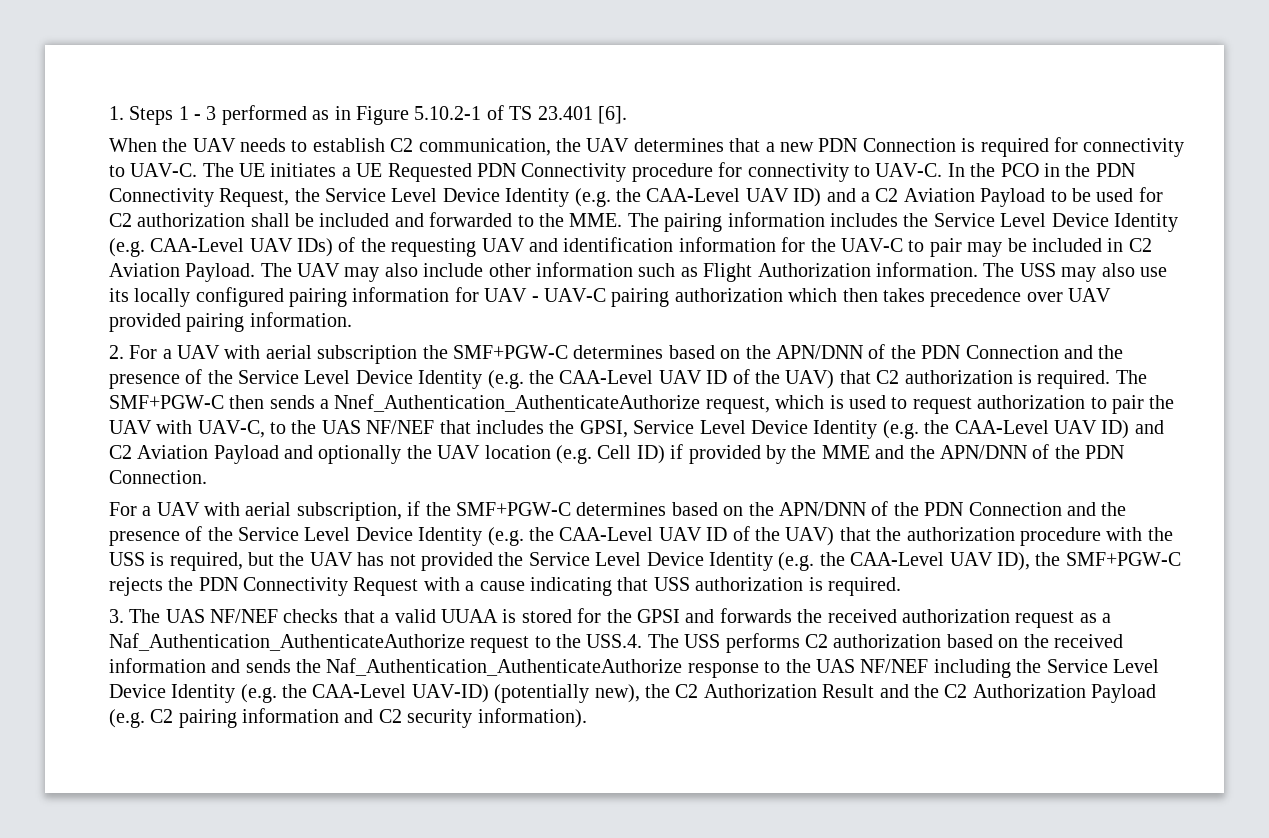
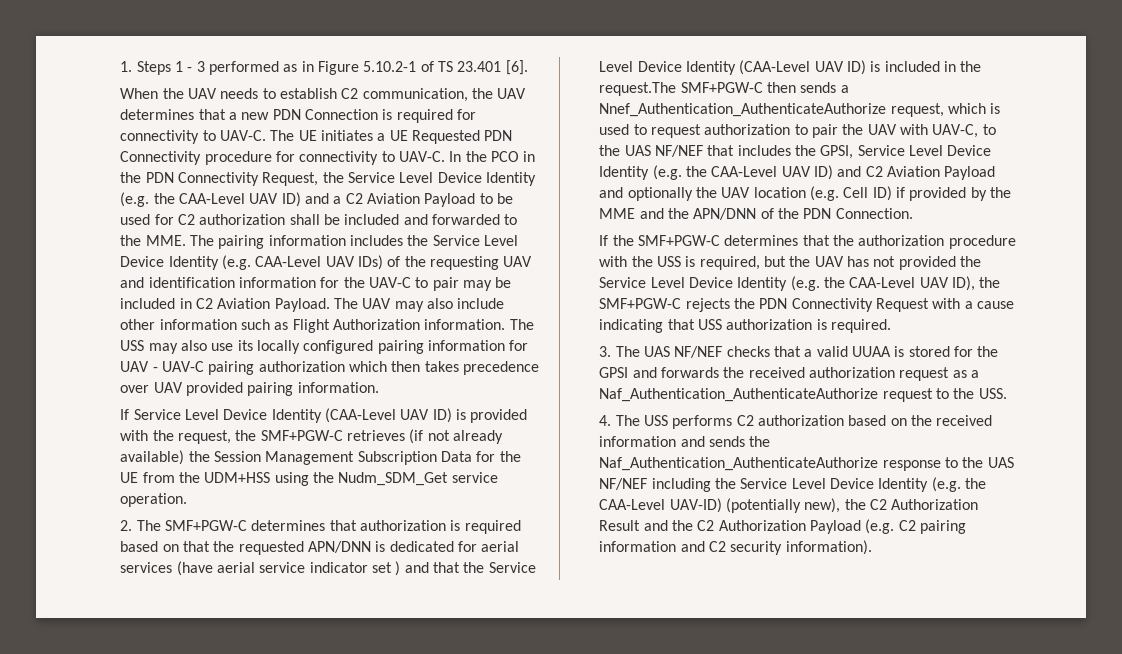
- 2. For a UAV with aerial subscription the SMF+PGW-C determines based on the APN/DNN of the PDN Connection and the presence of the Service Level Device Identity (e.g. the CAA-Level UAV ID of the UAV) that C2 authorization is required. The SMF+PGW-C then sends a Nnef_Authentication_AuthenticateAuthorize request, which is used to request authorization to pair the UAV with UAV-C, to the UAS NF/NEF that includes the GPSI, Service Level Device Identity (e.g. the CAA-Level UAV ID) and C2 Aviation Payload and optionally the UAV location (e.g. Cell ID) if provided by the MME and the APN/DNN of the PDN Connection.
+ If Service Level Device Identity (CAA-Level UAV ID) is provided with the request, the SMF+PGW-C retrieves (if not already available) the Session Management Subscription Data for the UE from the UDM+HSS using the Nudm_SDM_Get service operation.
+ 2. The SMF+PGW-C determines that authorization is required based on that the requested APN/DNN is dedicated for aerial services (have aerial service indicator set ) and that the Service Level Device Identity (CAA-Level UAV ID) is included in the request.The SMF+PGW-C then sends a Nnef_Authentication_AuthenticateAuthorize request, which is used to request authorization to pair the UAV with UAV-C, to the UAS NF/NEF that includes the GPSI, Service Level Device Identity (e.g. the CAA-Level UAV ID) and C2 Aviation Payload and optionally the UAV location (e.g. Cell ID) if provided by the MME and the APN/DNN of the PDN Connection.
- For a UAV with aerial subscription, if the SMF+PGW-C determines based on the APN/DNN of the PDN Connection and the presence of the Service Level Device Identity (e.g. the CAA-Level UAV ID of the UAV) that the authorization procedure with the USS is required, but the UAV has not provided the Service Level Device Identity (e.g. the CAA-Level UAV ID), the SMF+PGW-C rejects the PDN Connectivity Request with a cause indicating that USS authorization is required.
+ If the SMF+PGW-C determines that the authorization procedure with the USS is required, but the UAV has not provided the Service Level Device Identity (e.g. the CAA-Level UAV ID), the SMF+PGW-C rejects the PDN Connectivity Request with a cause indicating that USS authorization is required.
- 3. The UAS NF/NEF checks that a valid UUAA is stored for the GPSI and forwards the received authorization request as a Naf_Authentication_AuthenticateAuthorize request to the USS.4. The USS performs C2 authorization based on the received information and sends the Naf_Authentication_AuthenticateAuthorize response to the UAS NF/NEF including the Service Level Device Identity (e.g. the CAA-Level UAV-ID) (potentially new), the C2 Authorization Result and the C2 Authorization Payload (e.g. C2 pairing information and C2 security information).
+ 3. The UAS NF/NEF checks that a valid UUAA is stored for the GPSI and forwards the received authorization request as a Naf_Authentication_AuthenticateAuthorize request to the USS.
+ 4. The USS performs C2 authorization based on the received information and sends the Naf_Authentication_AuthenticateAuthorize response to the UAS NF/NEF including the Service Level Device Identity (e.g. the CAA-Level UAV-ID) (potentially new), the C2 Authorization Result and the C2 Authorization Payload (e.g. C2 pairing information and C2 security information).

